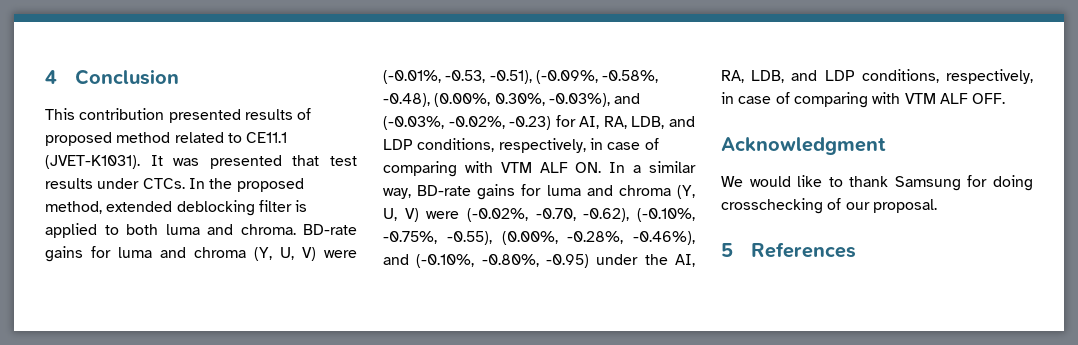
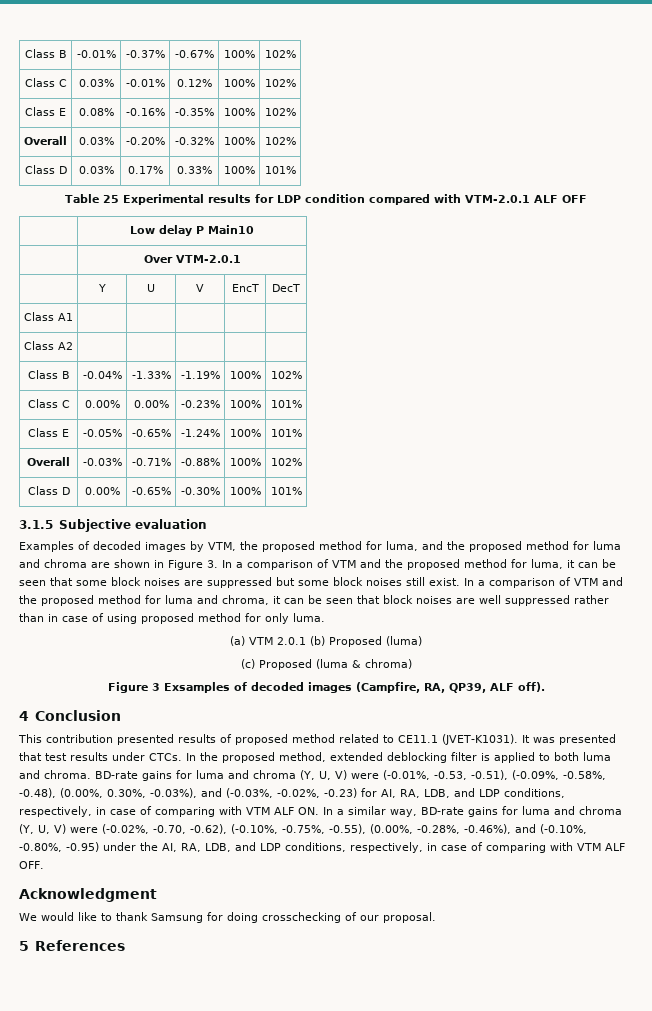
+ Class B | -0.01% | -0.37% | -0.67% | 100% | 102%
+ Class C | 0.03% | -0.01% | 0.12% | 100% | 102%
+ Class E | 0.08% | -0.16% | -0.35% | 100% | 102%
+ Overall | 0.03% | -0.20% | -0.32% | 100% | 102%
+ Class D | 0.03% | 0.17% | 0.33% | 100% | 101%
+ Table 25 Experimental results for LDP condition compared with VTM-2.0.1 ALF OFF
+ | Low delay P Main10
+ | Over VTM-2.0.1
+ | Y | U | V | EncT | DecT
+ Class A1 | | | | |
+ Class A2 | | | | |
+ Class B | -0.04% | -1.33% | -1.19% | 100% | 102%
+ Class C | 0.00% | 0.00% | -0.23% | 100% | 101%
+ Class E | -0.05% | -0.65% | -1.24% | 100% | 101%
+ Overall | -0.03% | -0.71% | -0.88% | 100% | 102%
+ Class D | 0.00% | -0.65% | -0.30% | 100% | 101%
+ 3.1.5 Subjective evaluation
+ Examples of decoded images by VTM, the proposed method for luma, and the proposed method for luma and chroma are shown in Figure 3. In a comparison of VTM and the proposed method for luma, it can be seen that some block noises are suppressed but some block noises still exist. In a comparison of VTM and the proposed method for luma and chroma, it can be seen that block noises are well suppressed rather than in case of using proposed method for only luma.
+ (a) VTM 2.0.1 (b) Proposed (luma)
+ (c) Proposed (luma & chroma)
+ Figure 3 Exsamples of decoded images (Campfire, RA, QP39, ALF off).

